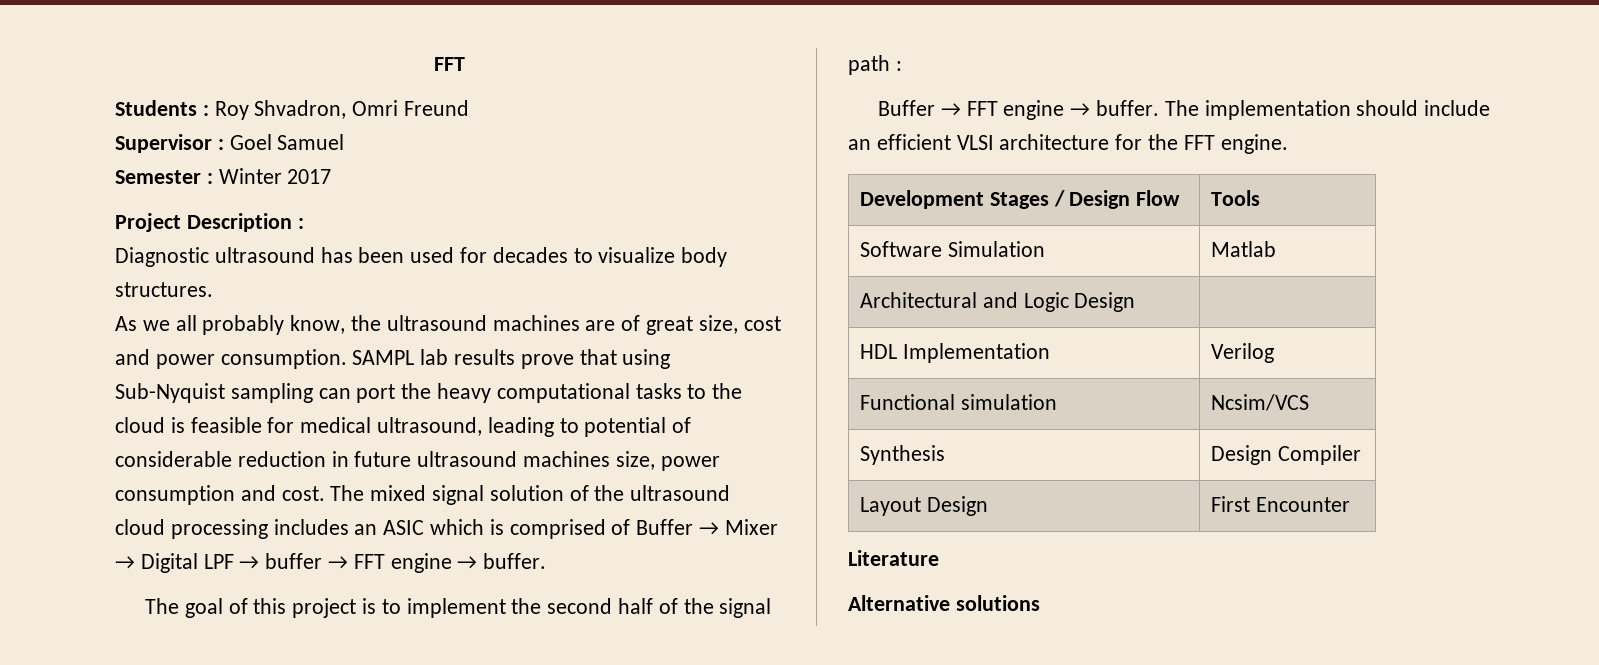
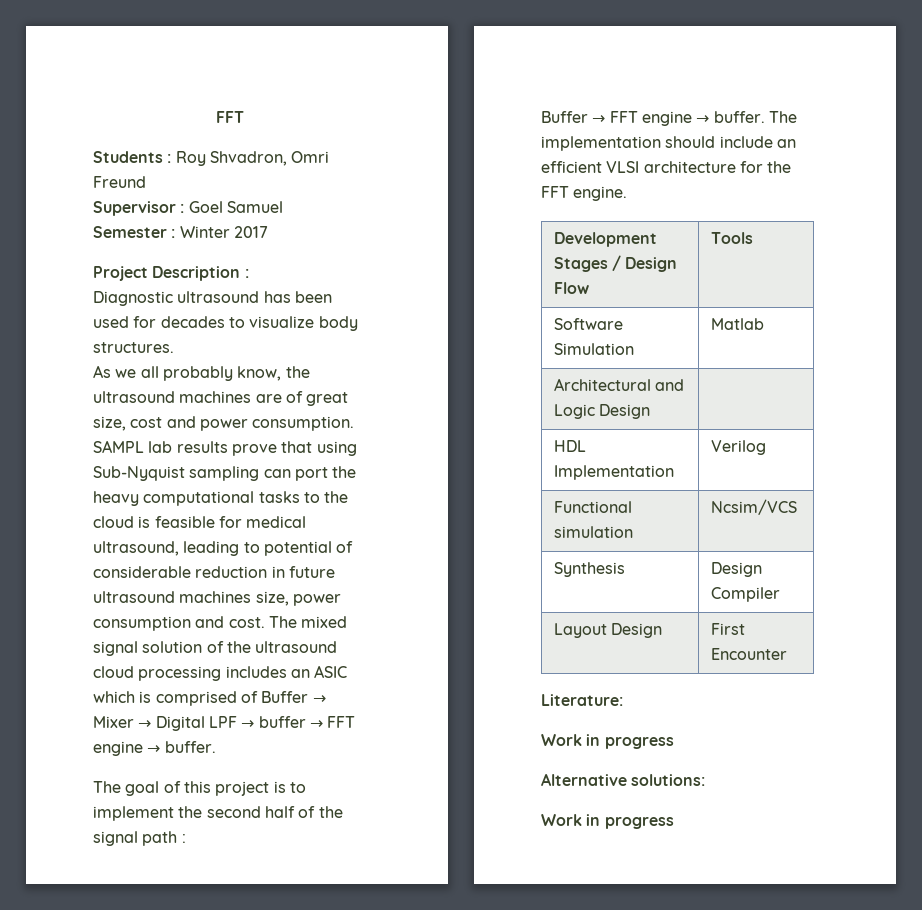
- Literature
- Alternative solutions
+ Literature:
+ Work in progress
+ Alternative solutions:
+ Work in progress

